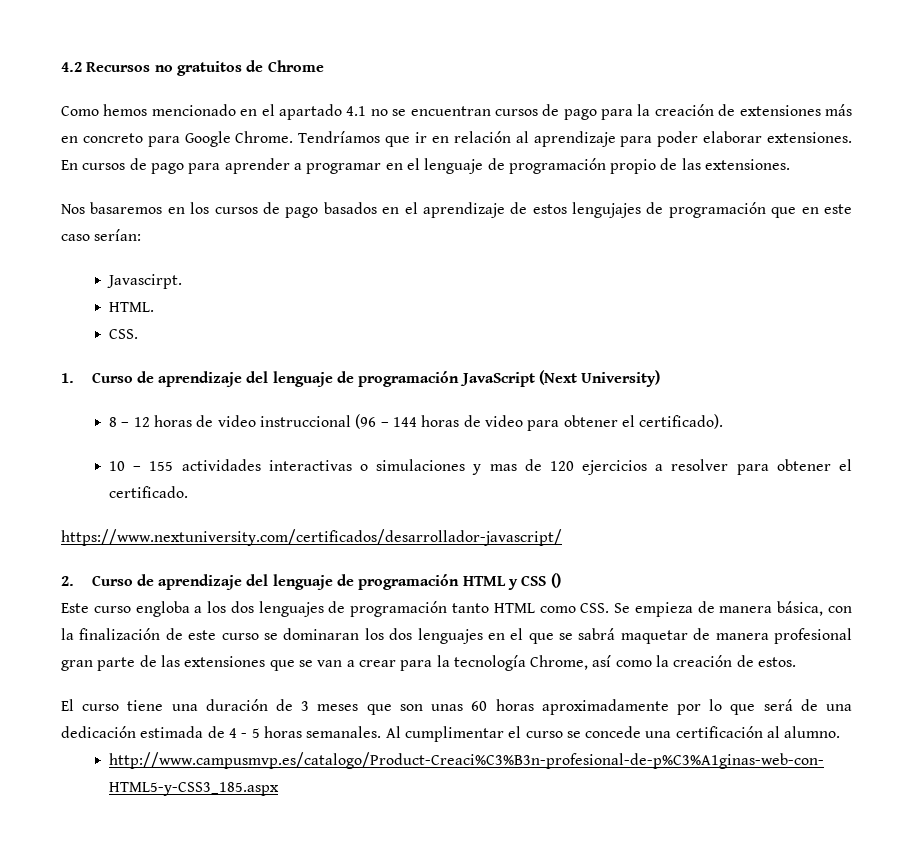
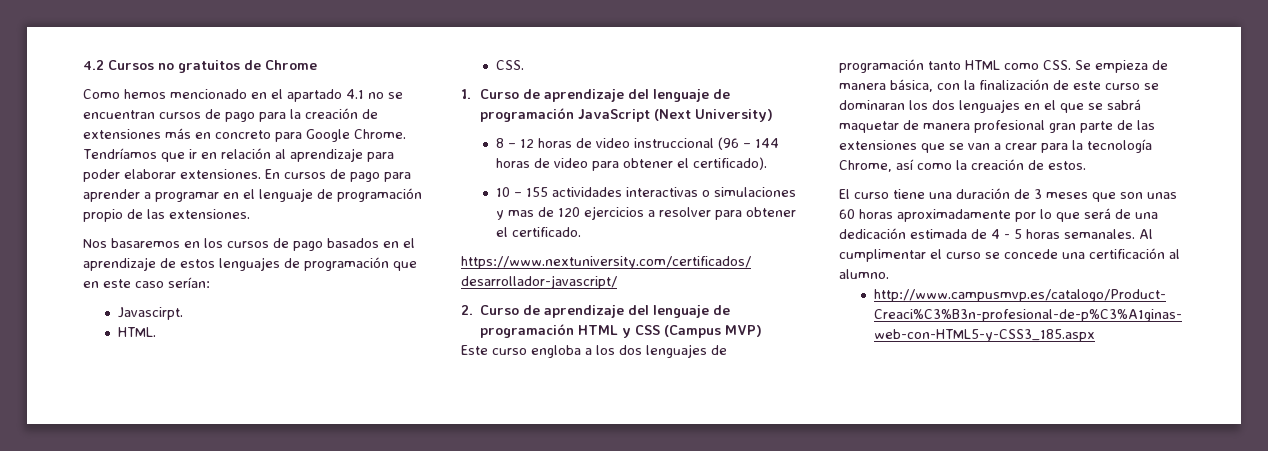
- 4.2 Recursos no gratuitos de Chrome
+ 4.2 Cursos no gratuitos de Chrome
- Nos basaremos en los cursos de pago basados en el aprendizaje de estos lengujajes de programación que en este caso serían:
+ Nos basaremos en los cursos de pago basados en el aprendizaje de estos lenguajes de programación que en este caso serían:
- 2. Curso de aprendizaje del lenguaje de programación HTML y CSS ()
+ 2. Curso de aprendizaje del lenguaje de programación HTML y CSS (Campus MVP)

